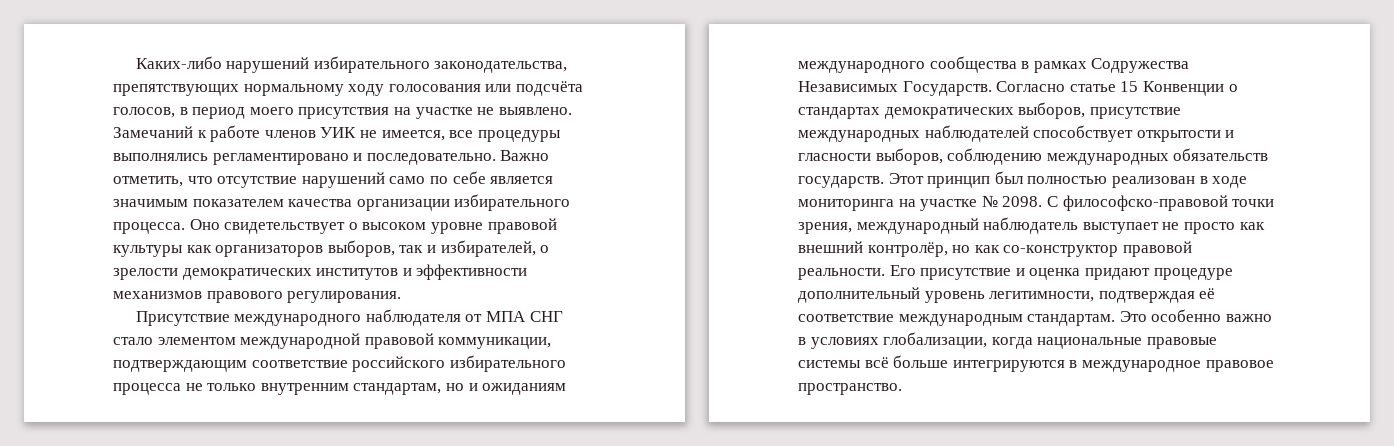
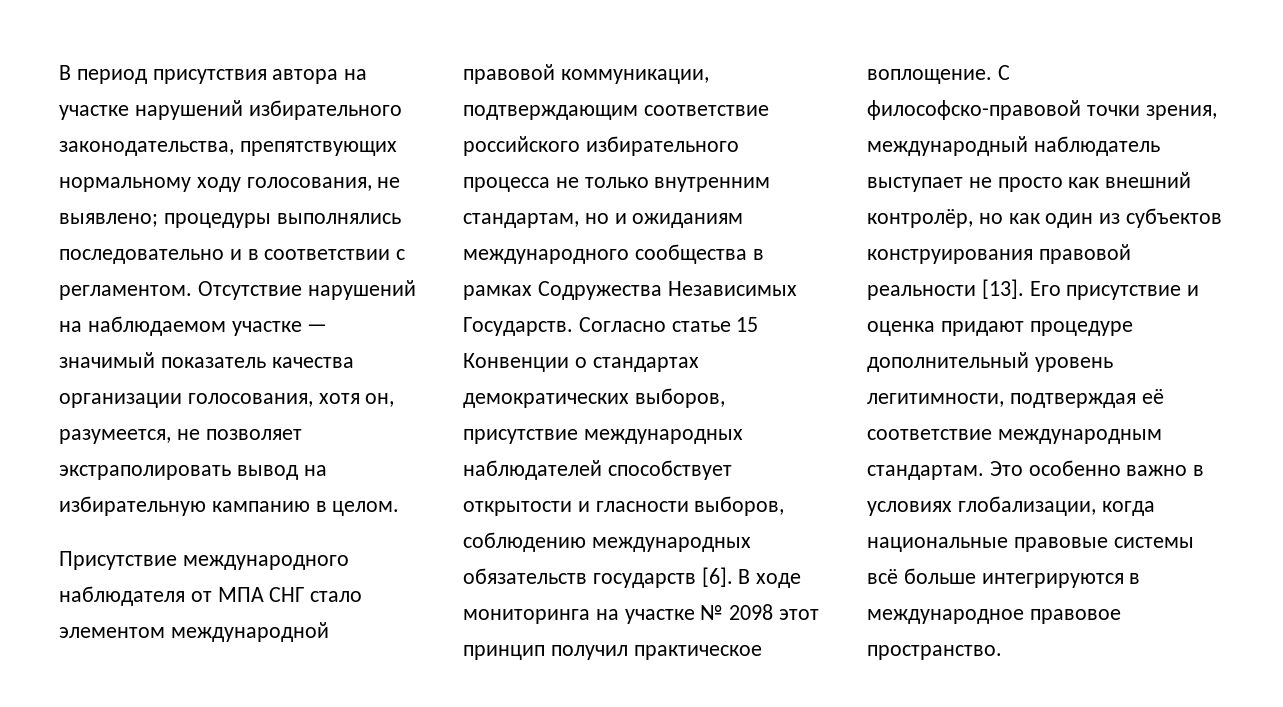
- Каких-либо нарушений избирательного законодательства, препятствующих нормальному ходу голосования или подсчёта голосов, в период моего присутствия на участке не выявлено. Замечаний к работе членов УИК не имеется, все процедуры выполнялись регламентировано и последовательно. Важно отметить, что отсутствие нарушений само по себе является значимым показателем качества организации избирательного процесса. Оно свидетельствует о высоком уровне правовой культуры как организаторов выборов, так и избирателей, о зрелости демократических институтов и эффективности механизмов правового регулирования.
+ В период присутствия автора на участке нарушений избирательного законодательства, препятствующих нормальному ходу голосования, не выявлено; процедуры выполнялись последовательно и в соответствии с регламентом. Отсутствие нарушений на наблюдаемом участке — значимый показатель качества организации голосования, хотя он, разумеется, не позволяет экстраполировать вывод на избирательную кампанию в целом.
- Согласно статье 15 Конвенции о стандартах демократических выборов, присутствие международных наблюдателей способствует открытости и гласности выборов, соблюдению международных обязательств государств. Этот принцип был полностью реализован в ходе мониторинга на участке № 2098.
+ Согласно статье 15 Конвенции о стандартах демократических выборов, присутствие международных наблюдателей способствует открытости и гласности выборов, соблюдению международных обязательств государств [6]. В ходе мониторинга на участке № 2098 этот принцип получил практическое воплощение.
- С философско-правовой точки зрения, международный наблюдатель выступает не просто как внешний контролёр, но как со-конструктор правовой реальности.
+ С философско-правовой точки зрения, международный наблюдатель выступает не просто как внешний контролёр, но как один из субъектов конструирования правовой реальности [13].

